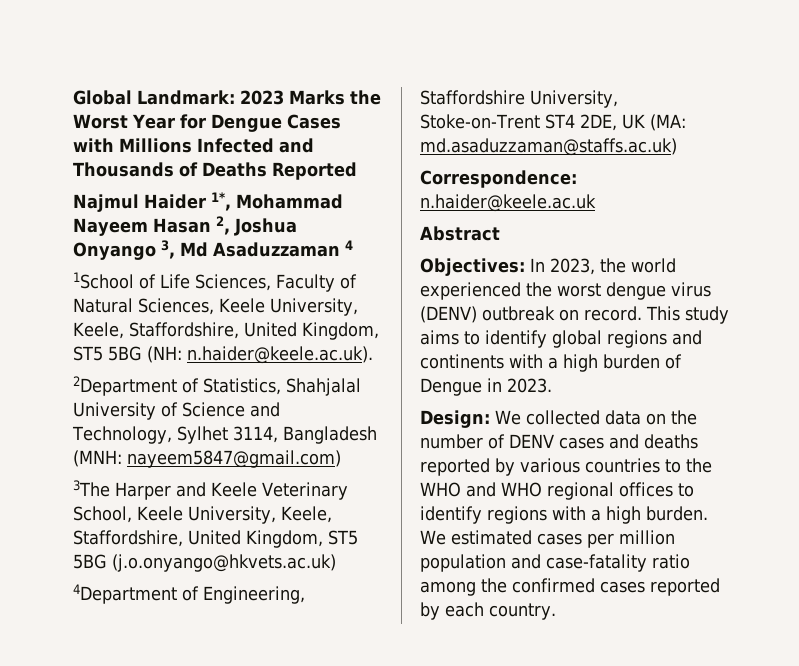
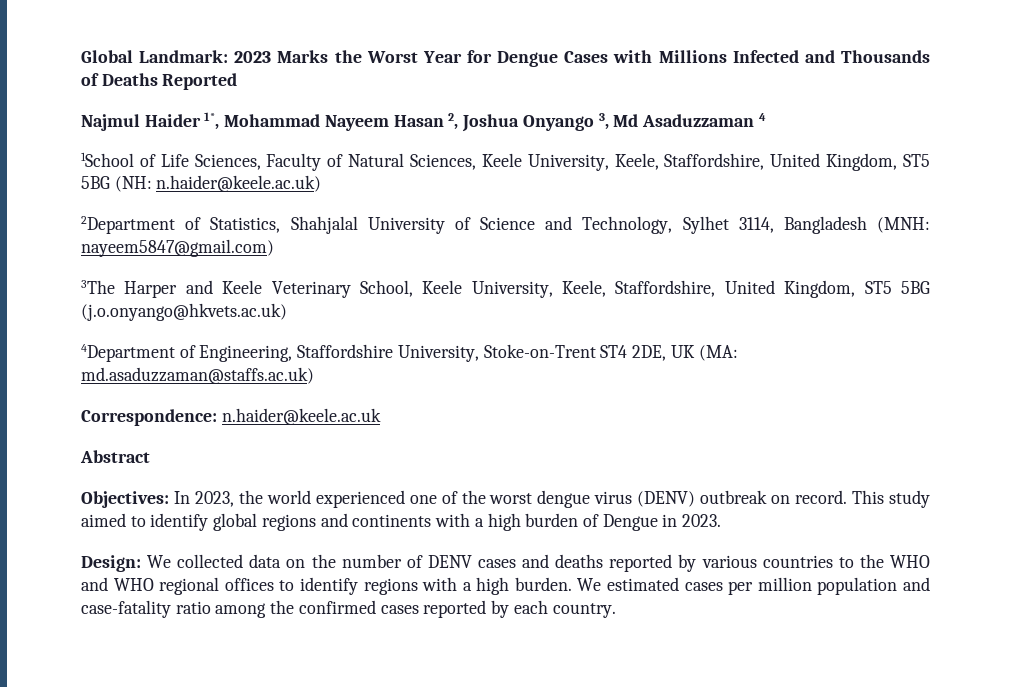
- 1School of Life Sciences, Faculty of Natural Sciences, Keele University, Keele, Staffordshire, United Kingdom, ST5 5BG (NH: n.haider@keele.ac.uk).
+ 1School of Life Sciences, Faculty of Natural Sciences, Keele University, Keele, Staffordshire, United Kingdom, ST5 5BG (NH: n.haider@keele.ac.uk)
- Objectives: In 2023, the world experienced the worst dengue virus (DENV) outbreak on record.
+ Objectives: In 2023, the world experienced one of the worst dengue virus (DENV) outbreak on record.
- This study aims to identify global regions and continents with a high burden of Dengue in 2023.
+ This study aimed to identify global regions and continents with a high burden of Dengue in 2023.

